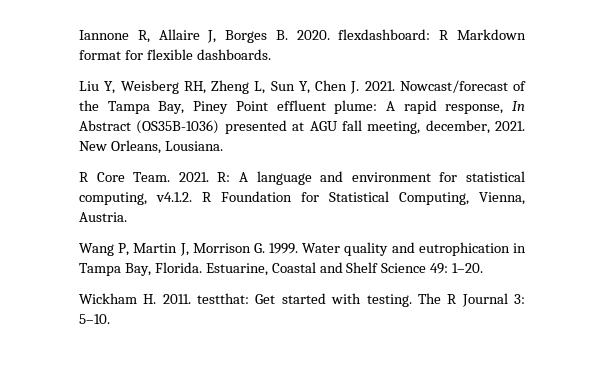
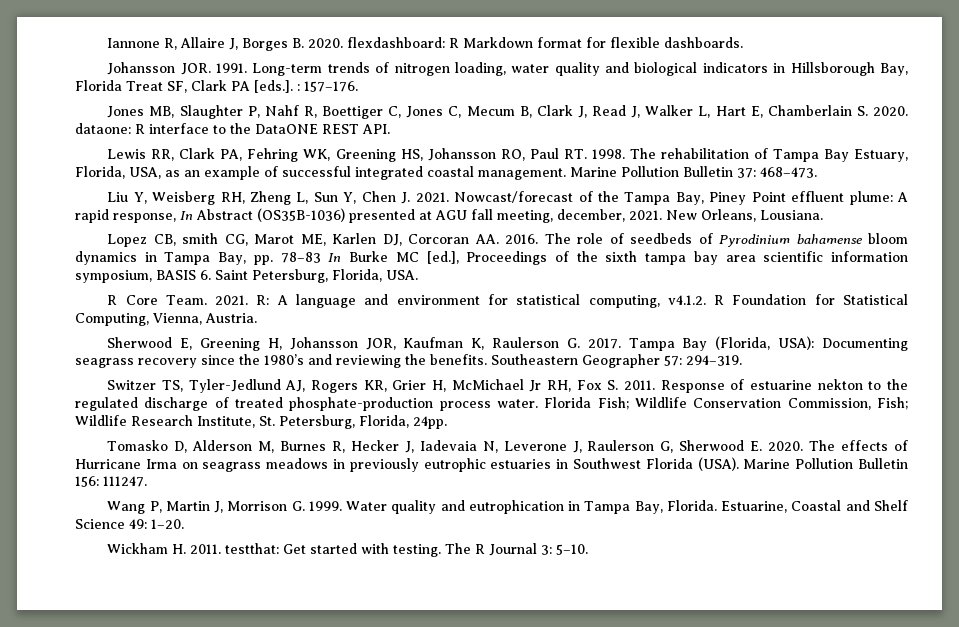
+ Johansson JOR. 1991. Long-term trends of nitrogen loading, water quality and biological indicators in Hillsborough Bay, Florida Treat SF, Clark PA [eds.]. : 157–176.
+ Jones MB, Slaughter P, Nahf R, Boettiger C, Jones C, Mecum B, Clark J, Read J, Walker L, Hart E, Chamberlain S. 2020. dataone: R interface to the DataONE REST API.
+ Lewis RR, Clark PA, Fehring WK, Greening HS, Johansson RO, Paul RT. 1998. The rehabilitation of Tampa Bay Estuary, Florida, USA, as an example of successful integrated coastal management. Marine Pollution Bulletin 37: 468–473.
+ Lopez CB, smith CG, Marot ME, Karlen DJ, Corcoran AA. 2016. The role of seedbeds of Pyrodinium bahamense bloom dynamics in Tampa Bay, pp. 78–83 In Burke MC [ed.], Proceedings of the sixth tampa bay area scientific information symposium, BASIS 6. Saint Petersburg, Florida, USA.
+ Sherwood E, Greening H, Johansson JOR, Kaufman K, Raulerson G. 2017. Tampa Bay (Florida, USA): Documenting seagrass recovery since the 1980’s and reviewing the benefits. Southeastern Geographer 57: 294–319.
+ Switzer TS, Tyler-Jedlund AJ, Rogers KR, Grier H, McMichael Jr RH, Fox S. 2011. Response of estuarine nekton to the regulated discharge of treated phosphate-production process water. Florida Fish; Wildlife Conservation Commission, Fish; Wildlife Research Institute, St. Petersburg, Florida, 24pp.
+ Tomasko D, Alderson M, Burnes R, Hecker J, Iadevaia N, Leverone J, Raulerson G, Sherwood E. 2020. The effects of Hurricane Irma on seagrass meadows in previously eutrophic estuaries in Southwest Florida (USA). Marine Pollution Bulletin 156: 111247.

